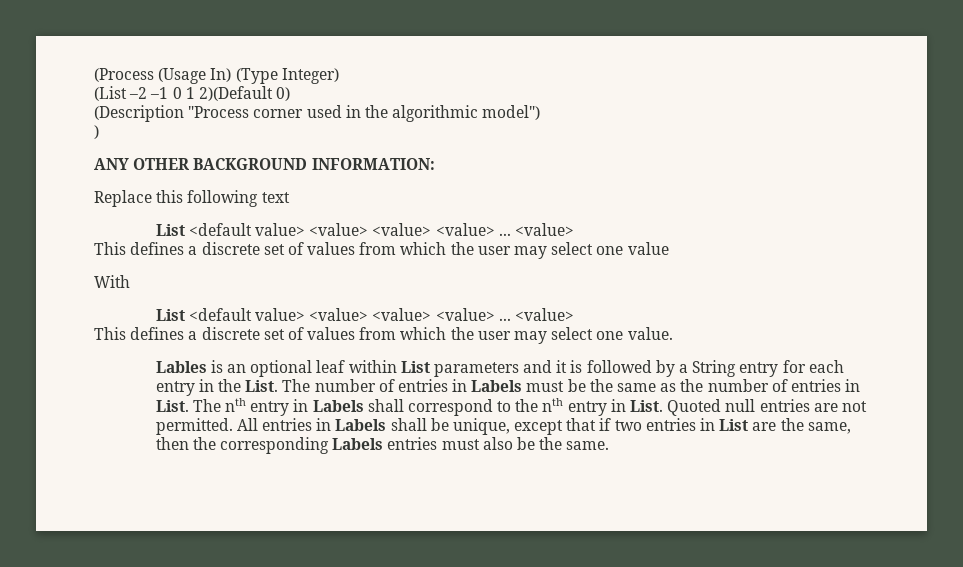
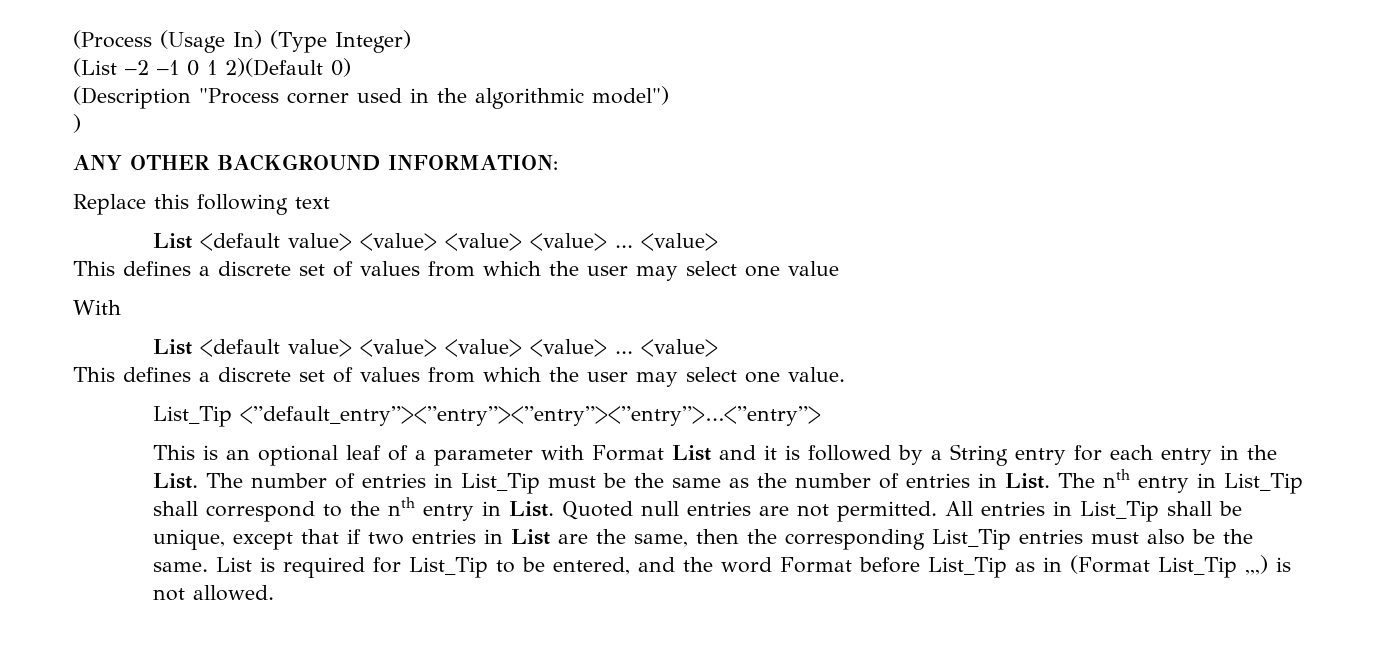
- Lables is an optional leaf within List parameters and it is followed by a String entry for each entry in the List.
+ List_Tip <”default_entry”><”entry”><”entry”><”entry”>…<”entry”>
+ This is an optional leaf of a parameter with Format List and it is followed by a String entry for each entry in the List.
- The number of entries in Labels must be the same as the number of entries in List.
+ The number of entries in List_Tip must be the same as the number of entries in List.
- The nth entry in Labels shall correspond to the nth entry in List.
+ The nth entry in List_Tip shall correspond to the nth entry in List.
- All entries in Labels shall be unique, except that if two entries in List are the same, then the corresponding Labels entries must also be the same.
+ All entries in List_Tip shall be unique, except that if two entries in List are the same, then the corresponding List_Tip entries must also be the same.
+ List is required for List_Tip to be entered, and the word Format before List_Tip as in (Format List_Tip ,,,) is not allowed.

